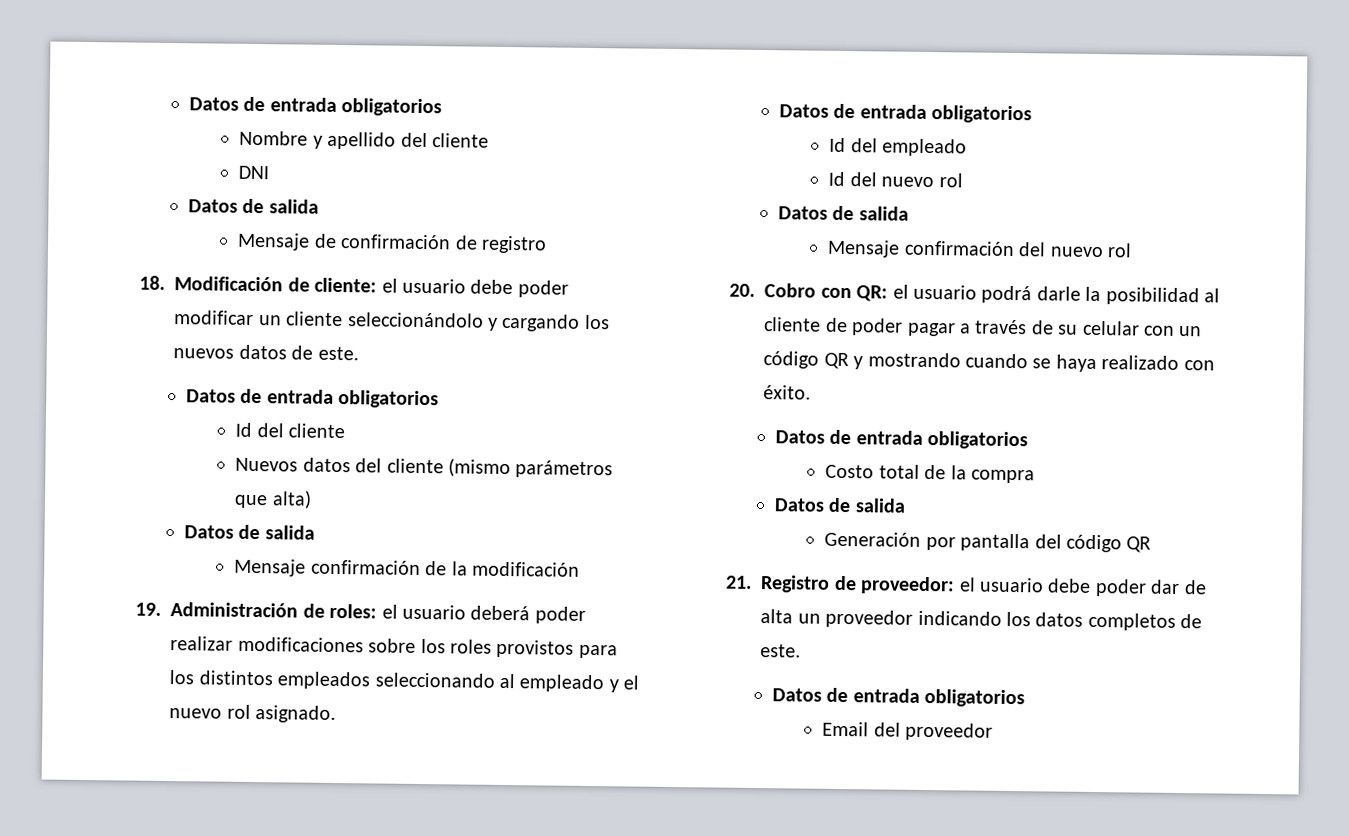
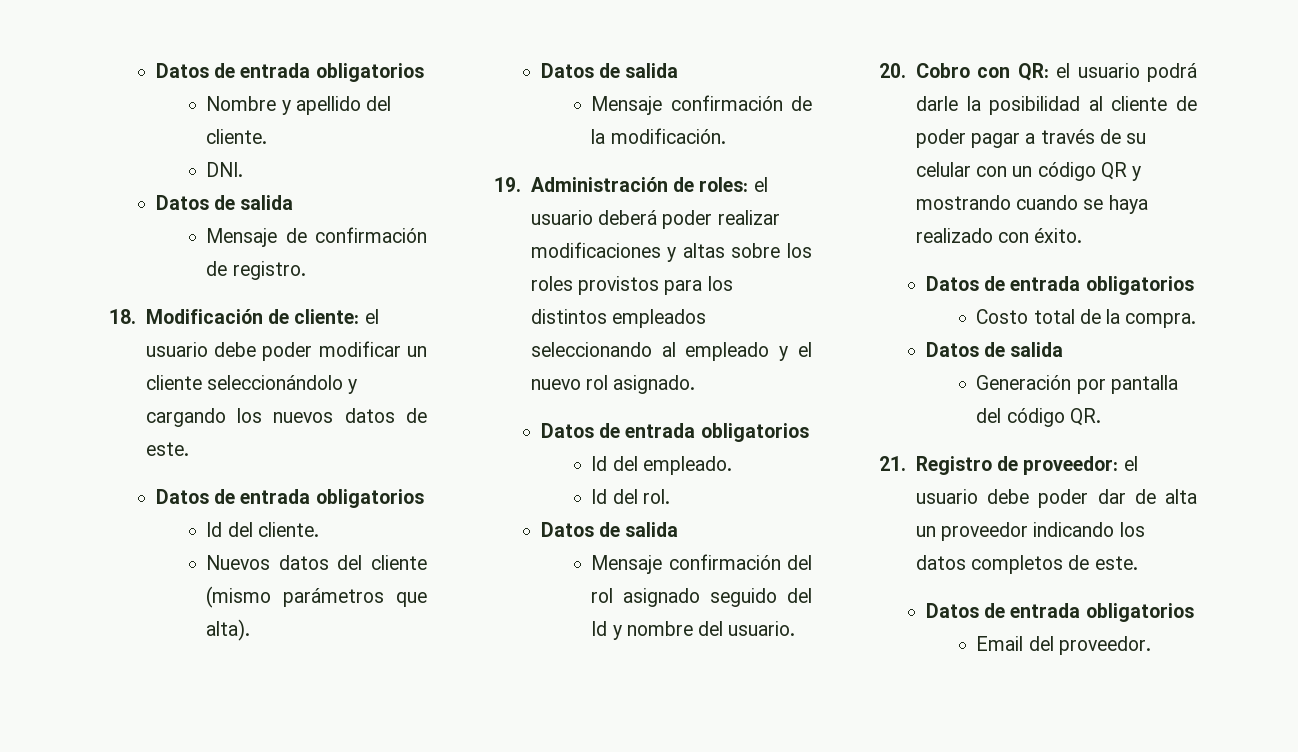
- Nombre y apellido del cliente
- DNI
+ Nombre y apellido del cliente.
+ DNI.
- Mensaje de confirmación de registro
+ Mensaje de confirmación de registro.
- Id del cliente
+ Id del cliente.
- Nuevos datos del cliente (mismo parámetros que alta)
+ Nuevos datos del cliente (mismo parámetros que alta).
- Mensaje confirmación de la modificación
+ Mensaje confirmación de la modificación.
- 19. Administración de roles: el usuario deberá poder realizar modificaciones sobre los roles provistos para los distintos empleados seleccionando al empleado y el nuevo rol asignado.
+ 19. Administración de roles: el usuario deberá poder realizar modificaciones y altas sobre los roles provistos para los distintos empleados seleccionando al empleado y el nuevo rol asignado.
- Id del empleado
- Id del nuevo rol
+ Id del empleado.
+ Id del rol.
- Mensaje confirmación del nuevo rol
+ Mensaje confirmación del rol asignado seguido del Id y nombre del usuario.
- Costo total de la compra
+ Costo total de la compra.
- Generación por pantalla del código QR
+ Generación por pantalla del código QR.
- Email del proveedor
+ Email del proveedor.

